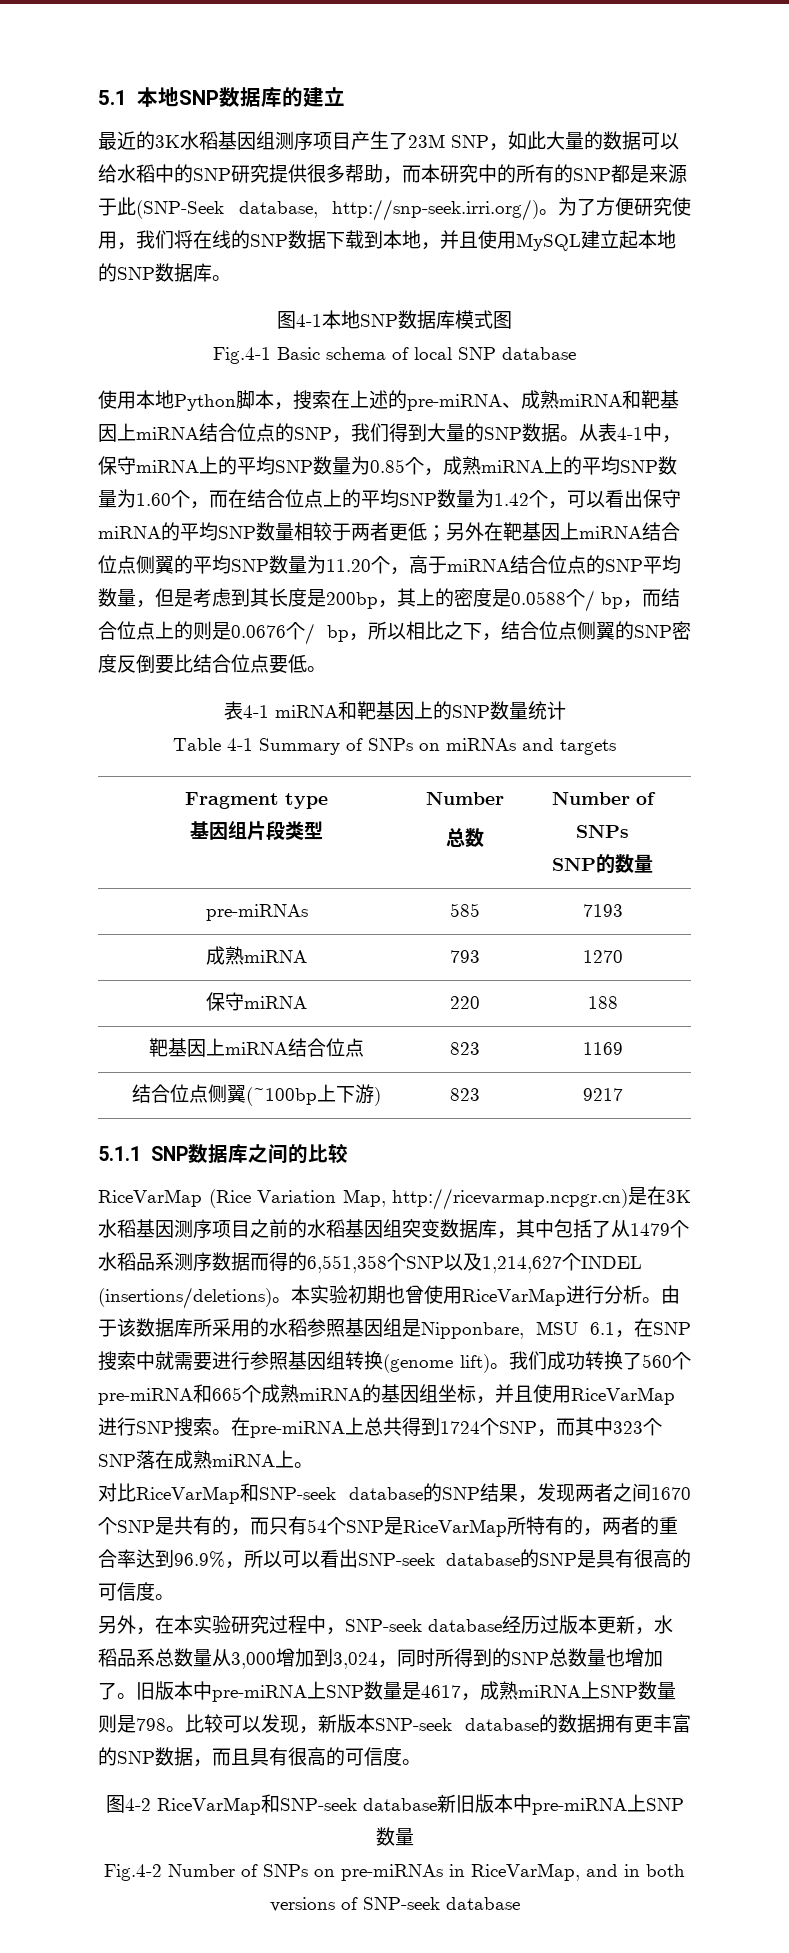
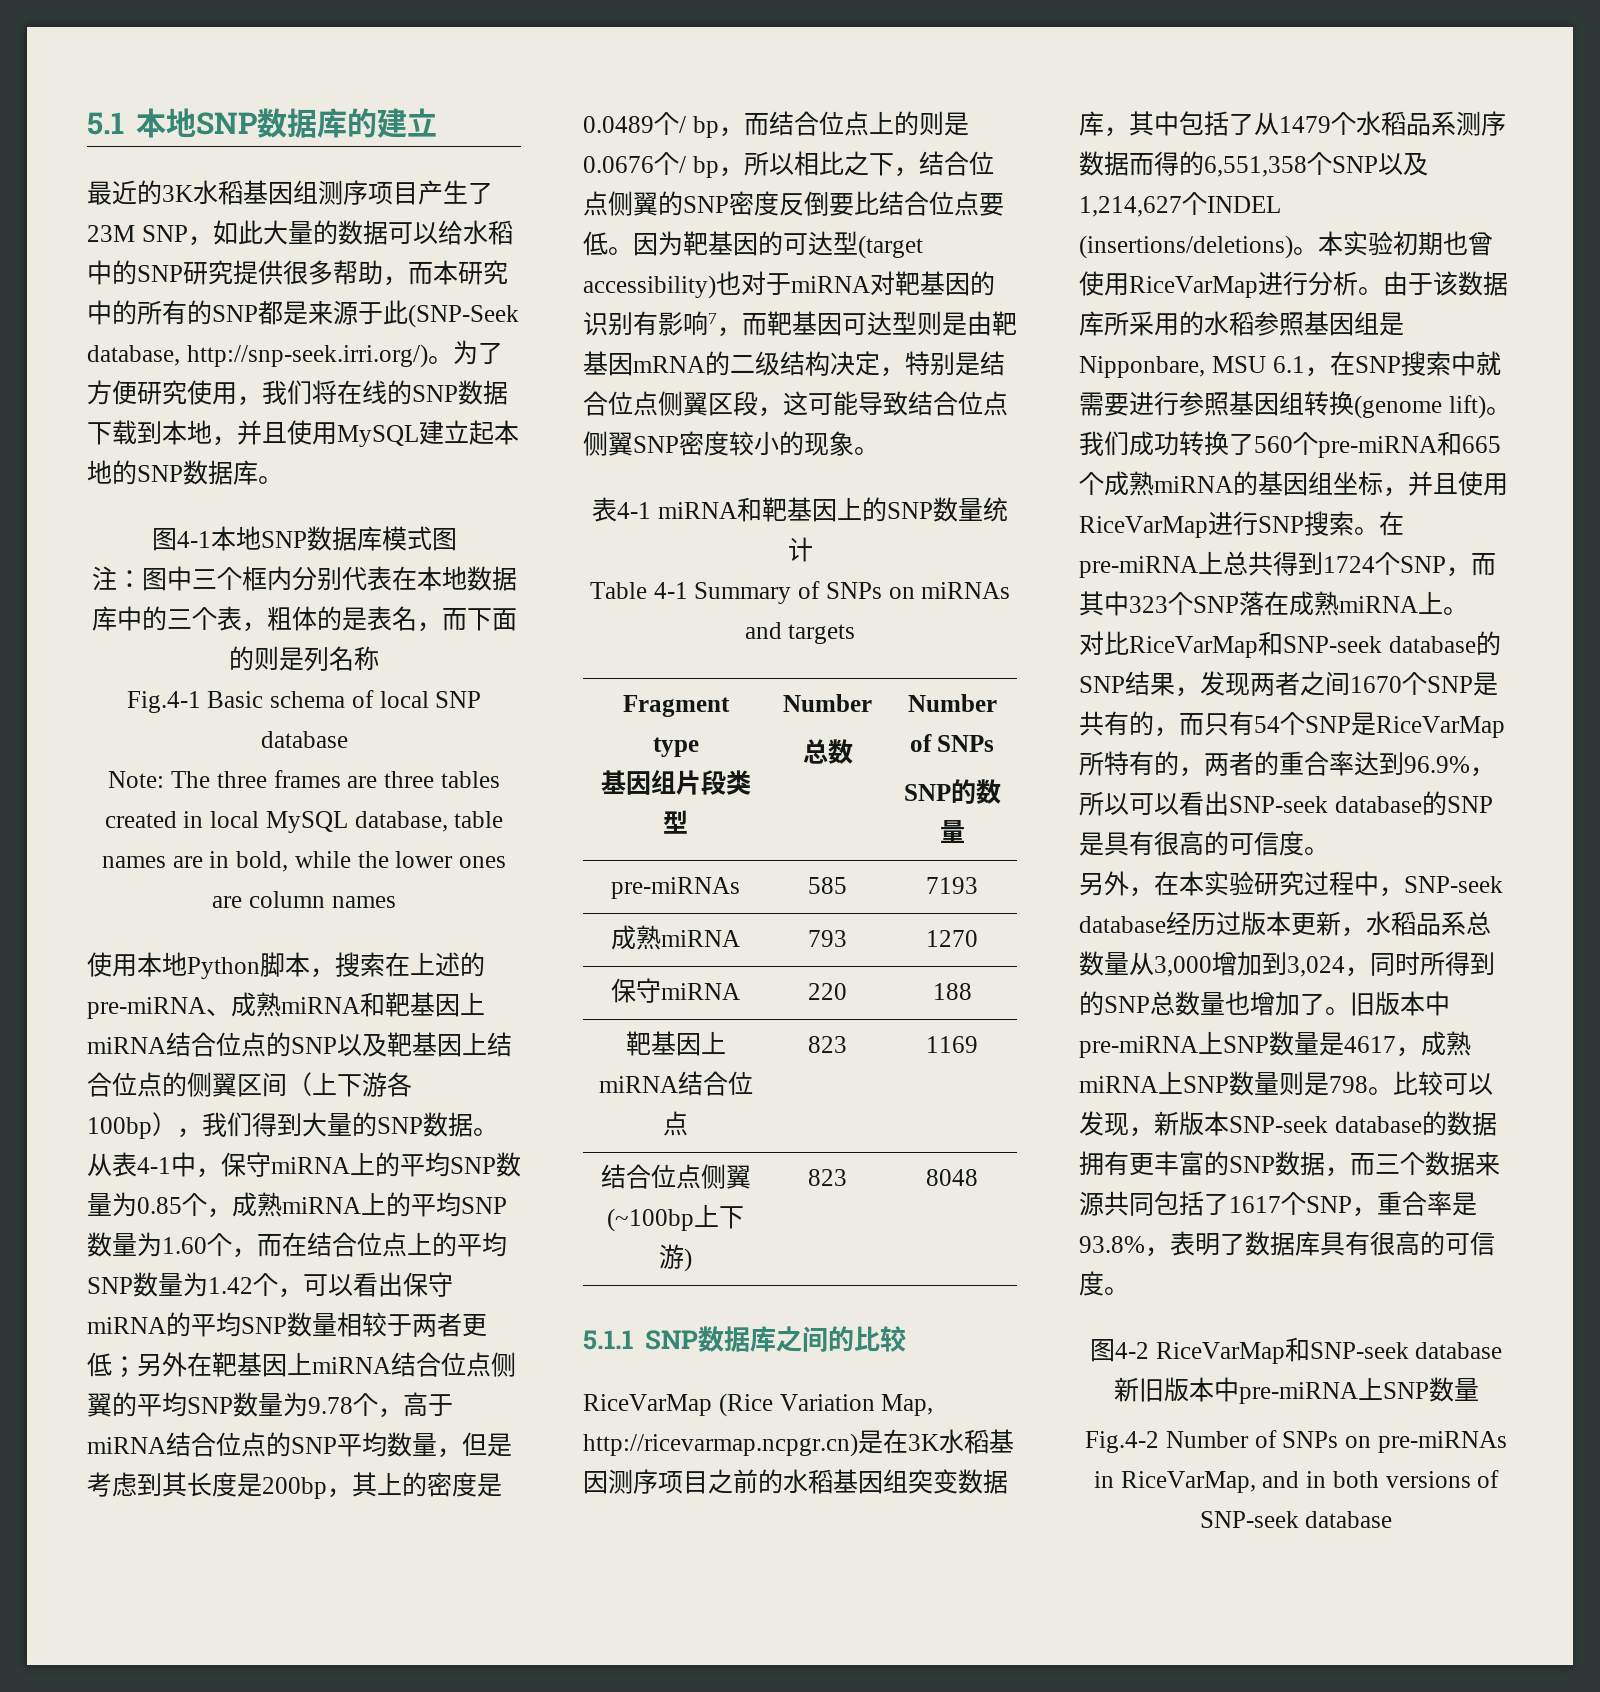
+ 注：图中三个框内分别代表在本地数据库中的三个表，粗体的是表名，而下面的则是列名称
+ Note: The three frames are three tables created in local MySQL database, table names are in bold, while the lower ones are column names
- 使用本地Python脚本，搜索在上述的pre-miRNA、成熟miRNA和靶基因上miRNA结合位点的SNP，我们得到大量的SNP数据。
+ 使用本地Python脚本，搜索在上述的pre-miRNA、成熟miRNA和靶基因上miRNA结合位点的SNP以及靶基因上结合位点的侧翼区间（上下游各100bp），我们得到大量的SNP数据。
- 另外在靶基因上miRNA结合位点侧翼的平均SNP数量为11.20个，高于miRNA结合位点的SNP平均数量，但是考虑到其长度是200bp，其上的密度是0.0588个/ bp，而结合位点上的则是0.0676个/ bp，所以相比之下，结合位点侧翼的SNP密度反倒要比结合位点要低。
+ 另外在靶基因上miRNA结合位点侧翼的平均SNP数量为9.78个，高于miRNA结合位点的SNP平均数量，但是考虑到其长度是200bp，其上的密度是0.0489个/ bp，而结合位点上的则是0.0676个/ bp，所以相比之下，结合位点侧翼的SNP密度反倒要比结合位点要低。因为靶基因的可达型(target accessibility)也对于miRNA对靶基因的识别有影响7，而靶基因可达型则是由靶基因mRNA的二级结构决定，特别是结合位点侧翼区段，这可能导致结合位点侧翼SNP密度较小的现象。
- 结合位点侧翼(~100bp上下游) | 823 | 9217
+ 结合位点侧翼(~100bp上下游) | 823 | 8048
- 比较可以发现，新版本SNP-seek database的数据拥有更丰富的SNP数据，而且具有很高的可信度。
+ 比较可以发现，新版本SNP-seek database的数据拥有更丰富的SNP数据，而三个数据来源共同包括了1617个SNP，重合率是93.8%，表明了数据库具有很高的可信度。

